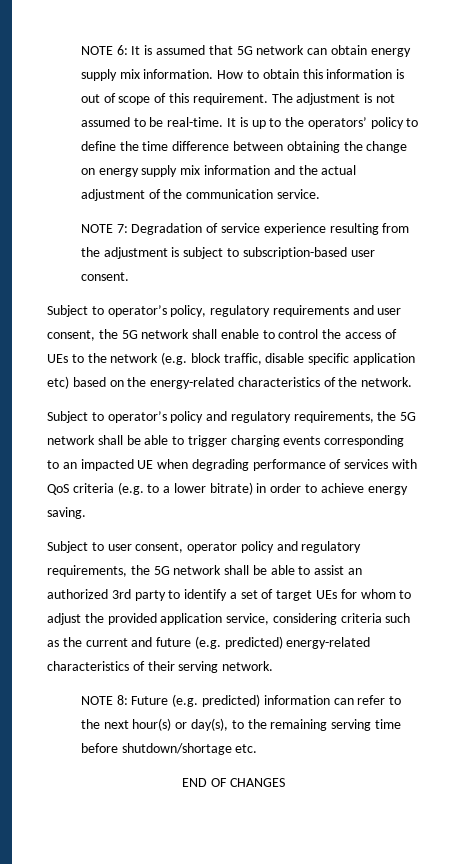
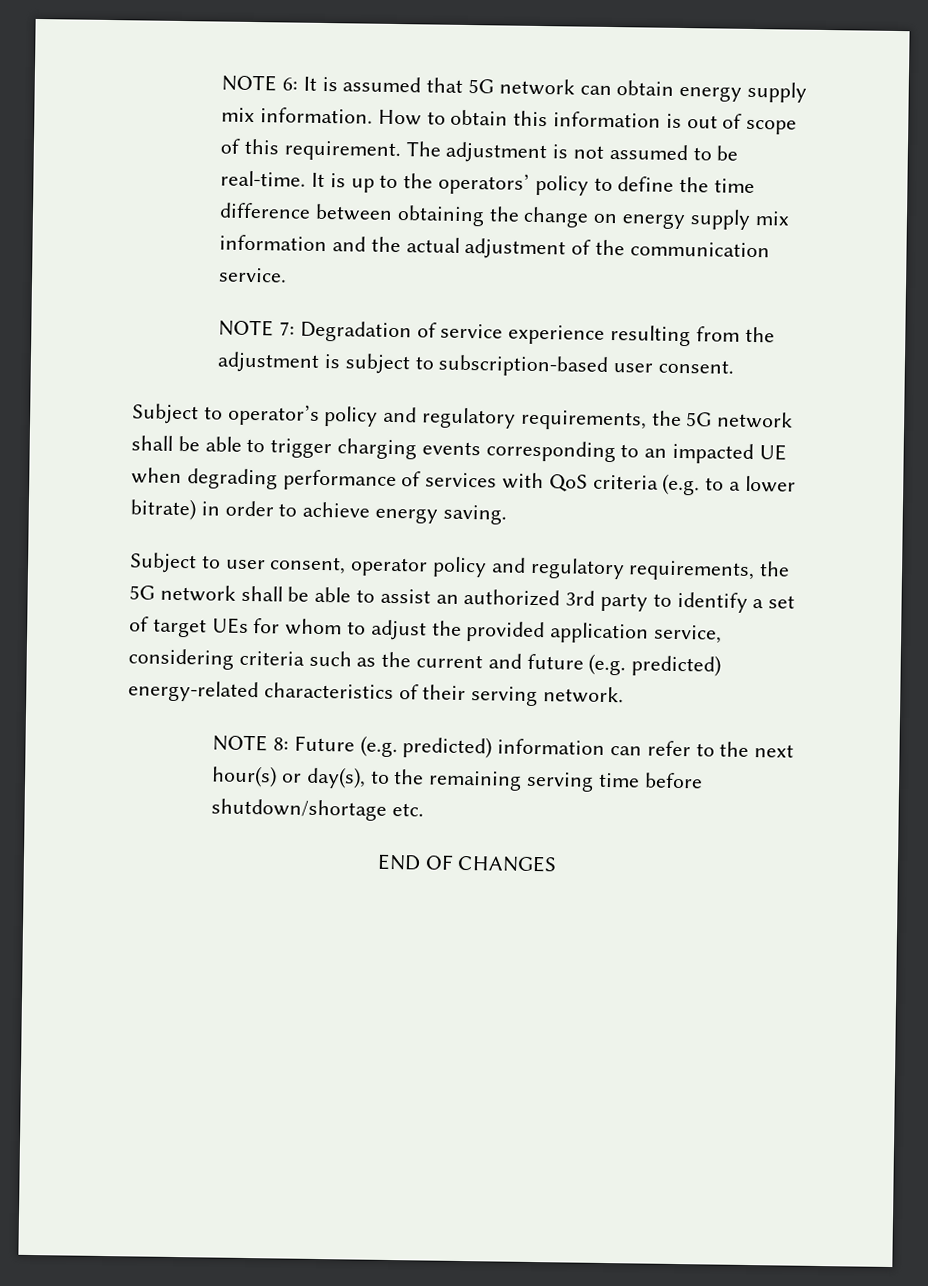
- Subject to operator’s policy, regulatory requirements and user consent, the 5G network shall enable to control the access of UEs to the network (e.g. block traffic, disable specific application etc) based on the energy-related characteristics of the network.

